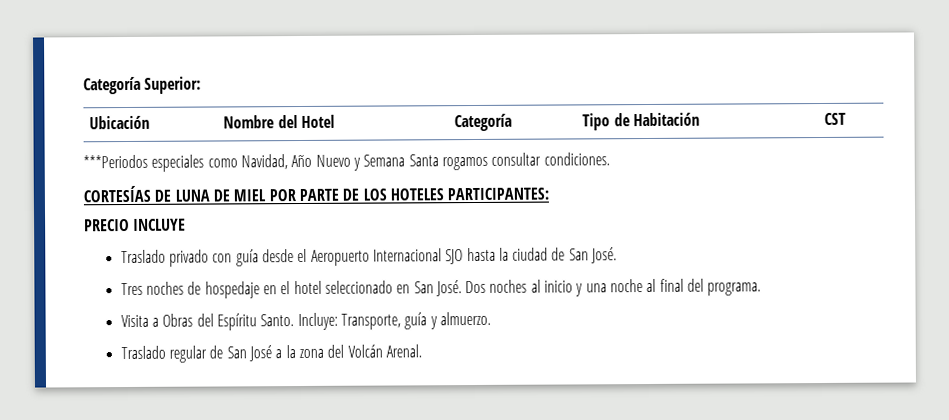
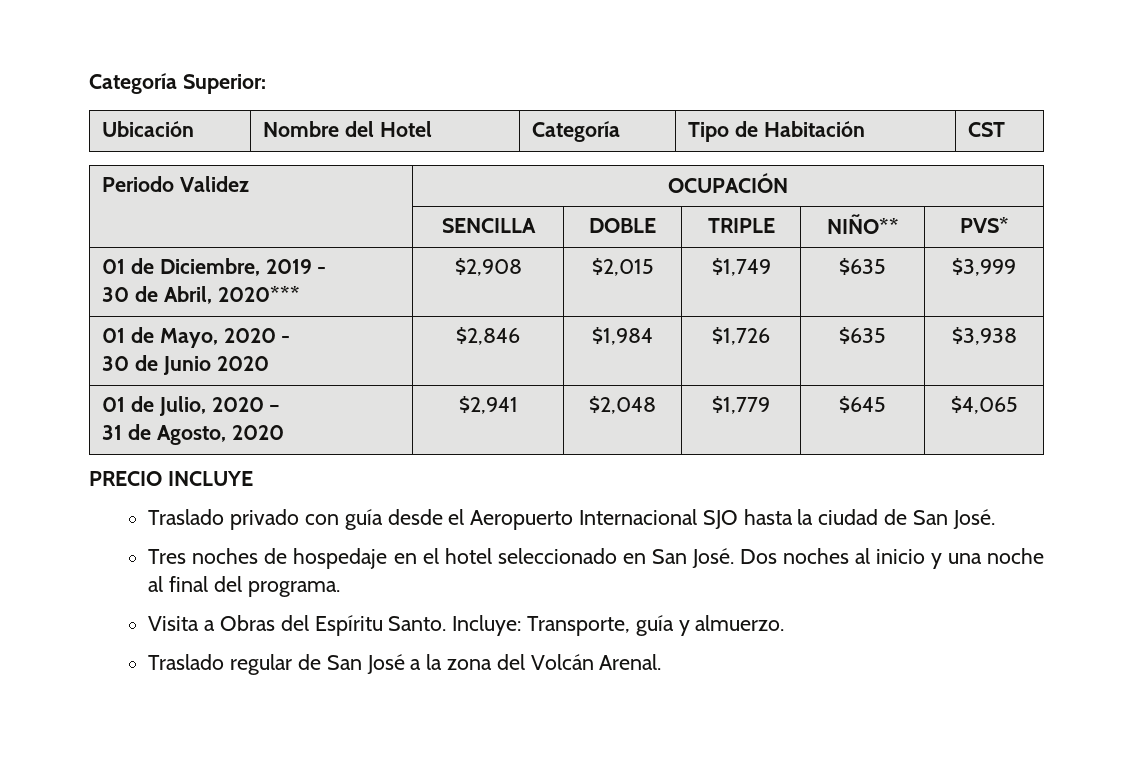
- ***Periodos especiales como Navidad, Año Nuevo y Semana Santa rogamos consultar condiciones.
- CORTESÍAS DE LUNA DE MIEL POR PARTE DE LOS HOTELES PARTICIPANTES:
+ Periodo Validez | OCUPACIÓN
+ | SENCILLA | DOBLE | TRIPLE | NIÑO** | PVS*
+ 01 de Diciembre, 2019 -
+ 30 de Abril, 2020*** | $2,908 | $2,015 | $1,749 | $635 | $3,999
+ 01 de Mayo, 2020 -
+ 30 de Junio 2020 | $2,846 | $1,984 | $1,726 | $635 | $3,938
+ 01 de Julio, 2020 –
+ 31 de Agosto, 2020 | $2,941 | $2,048 | $1,779 | $645 | $4,065

